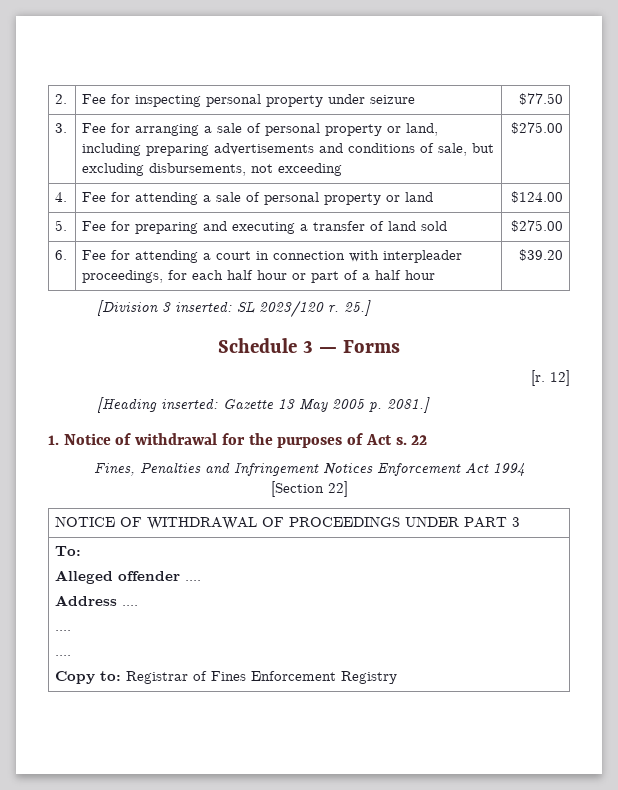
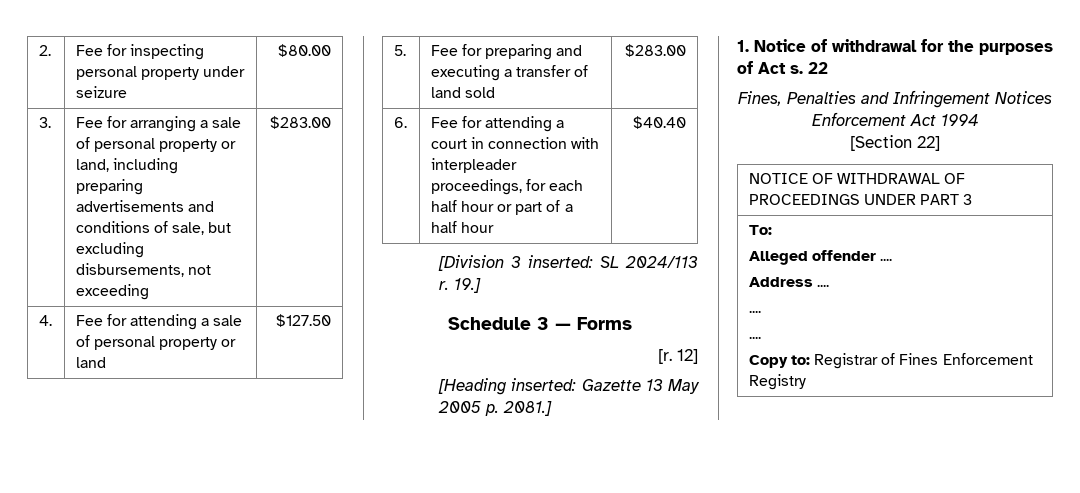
- 2. | Fee for inspecting personal property under seizure | $77.50
+ 2. | Fee for inspecting personal property under seizure | $80.00
- 3. | Fee for arranging a sale of personal property or land, including preparing advertisements and conditions of sale, but excluding disbursements, not exceeding | $275.00
+ 3. | Fee for arranging a sale of personal property or land, including preparing advertisements and conditions of sale, but excluding disbursements, not exceeding | $283.00
- 4. | Fee for attending a sale of personal property or land | $124.00
+ 4. | Fee for attending a sale of personal property or land | $127.50
- 5. | Fee for preparing and executing a transfer of land sold | $275.00
+ 5. | Fee for preparing and executing a transfer of land sold | $283.00
- 6. | Fee for attending a court in connection with interpleader proceedings, for each half hour or part of a half hour | $39.20
+ 6. | Fee for attending a court in connection with interpleader proceedings, for each half hour or part of a half hour | $40.40
- [Division 3 inserted: SL 2023/120 r. 25.]
+ [Division 3 inserted: SL 2024/113 r. 19.]

